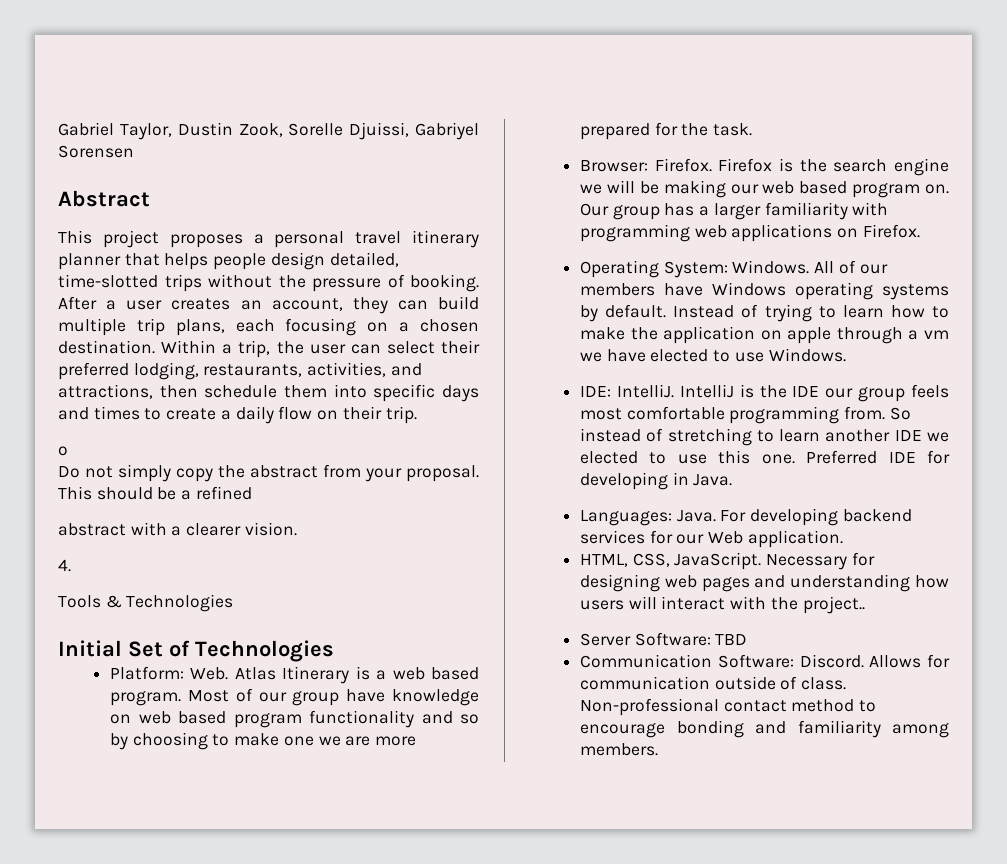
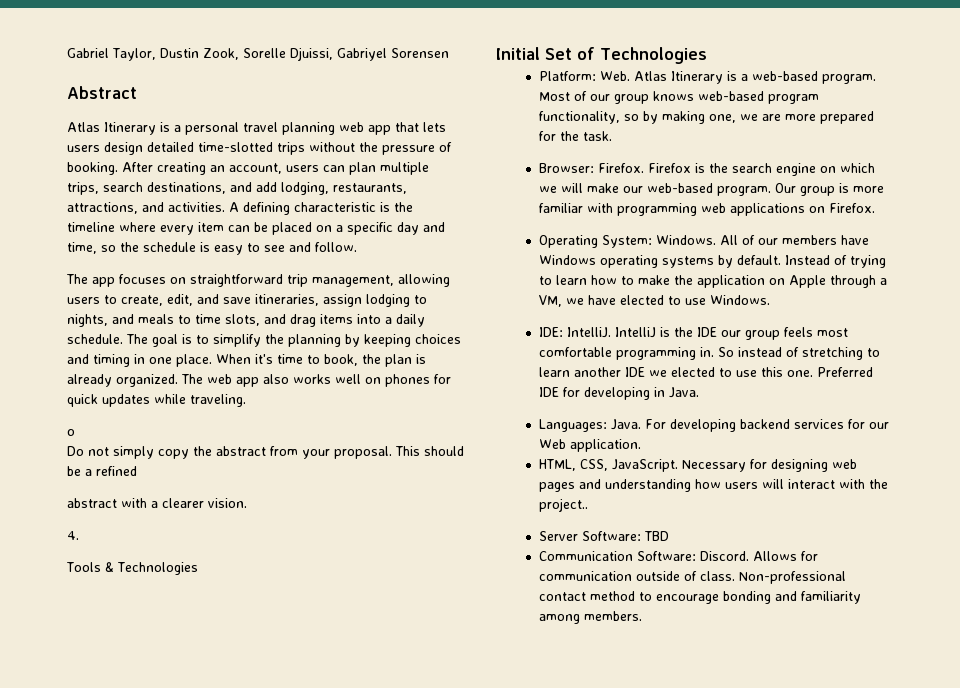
- This project proposes a personal travel itinerary planner that helps people design detailed, time-slotted trips without the pressure of booking.
+ Atlas Itinerary is a personal travel planning web app that lets users design detailed time-slotted trips without the pressure of booking.
- After a user creates an account, they can build multiple trip plans, each focusing on a chosen destination. Within a trip, the user can select their preferred lodging, restaurants, activities, and attractions, then schedule them into specific days and times to create a daily flow on their trip.
+ After creating an account, users can plan multiple trips, search destinations, and add lodging, restaurants, attractions, and activities. A defining characteristic is the timeline where every item can be placed on a specific day and time, so the schedule is easy to see and follow.
+ The app focuses on straightforward trip management, allowing users to create, edit, and save itineraries, assign lodging to nights, and meals to time slots, and drag items into a daily schedule. The goal is to simplify the planning by keeping choices and timing in one place. When it's time to book, the plan is already organized. The web app also works well on phones for quick updates while traveling.
- Platform: Web. Atlas Itinerary is a web based program.
+ Platform: Web. Atlas Itinerary is a web-based program.
- Most of our group have knowledge on web based program functionality and so by choosing to make one we are more prepared for the task.
+ Most of our group knows web-based program functionality, so by making one, we are more prepared for the task.
- Firefox is the search engine we will be making our web based program on. Our group has a larger familiarity with programming web applications on Firefox.
+ Firefox is the search engine on which we will make our web-based program. Our group is more familiar with programming web applications on Firefox.
- Instead of trying to learn how to make the application on apple through a vm we have elected to use Windows.
+ Instead of trying to learn how to make the application on Apple through a VM, we have elected to use Windows.
- IntelliJ is the IDE our group feels most comfortable programming from.
+ IntelliJ is the IDE our group feels most comfortable programming in.

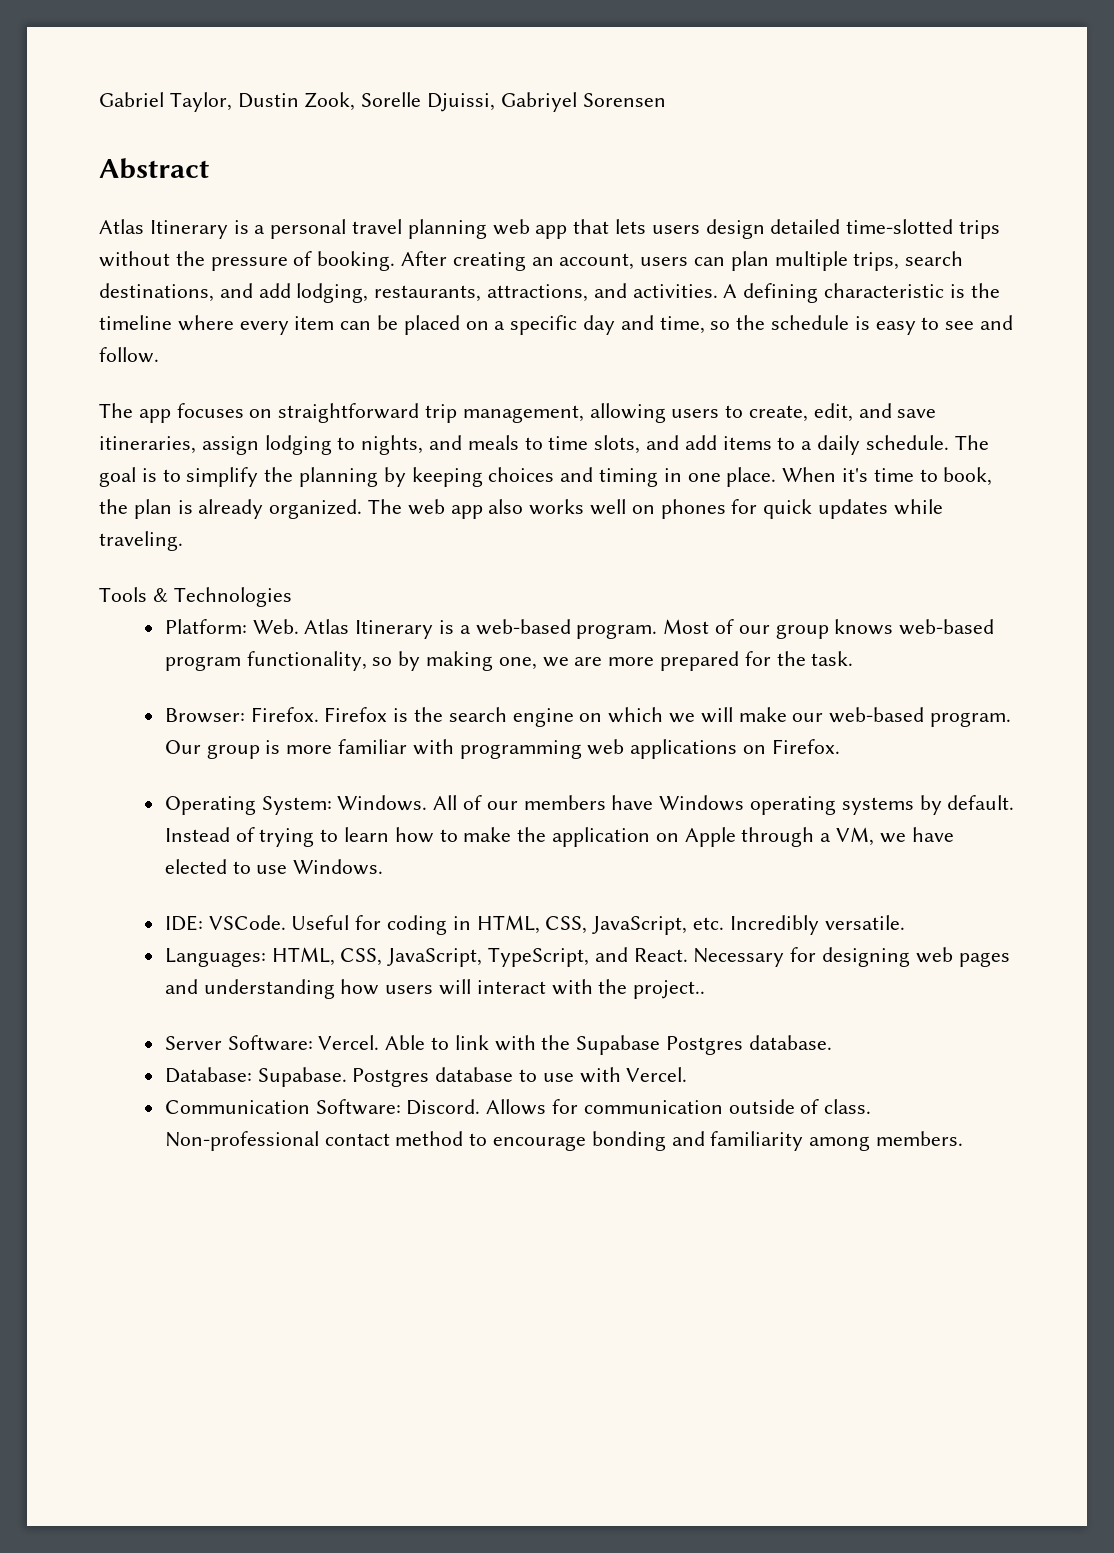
- The app focuses on straightforward trip management, allowing users to create, edit, and save itineraries, assign lodging to nights, and meals to time slots, and drag items into a daily schedule.
+ The app focuses on straightforward trip management, allowing users to create, edit, and save itineraries, assign lodging to nights, and meals to time slots, and add items to a daily schedule.
- o
- Do not simply copy the abstract from your proposal. This should be a refined
- abstract with a clearer vision.
- 4.
- Initial Set of Technologies
- IDE: IntelliJ. IntelliJ is the IDE our group feels most comfortable programming in. So instead of stretching to learn another IDE we elected to use this one. Preferred IDE for developing in Java.
- Languages: Java. For developing backend services for our Web application.
- HTML, CSS, JavaScript.
+ IDE: VSCode. Useful for coding in HTML, CSS, JavaScript, etc. Incredibly versatile.
+ Languages: HTML, CSS, JavaScript, TypeScript, and React.
- Server Software: TBD
+ Server Software: Vercel. Able to link with the Supabase Postgres database.
+ Database: Supabase. Postgres database to use with Vercel.

